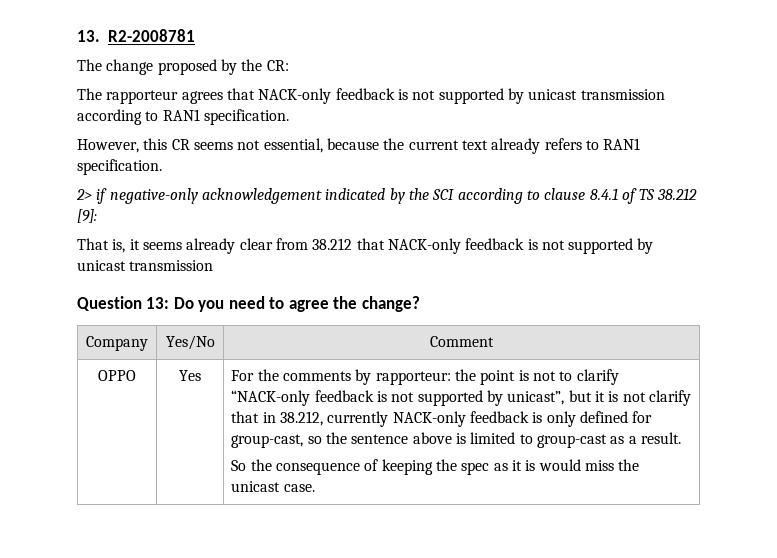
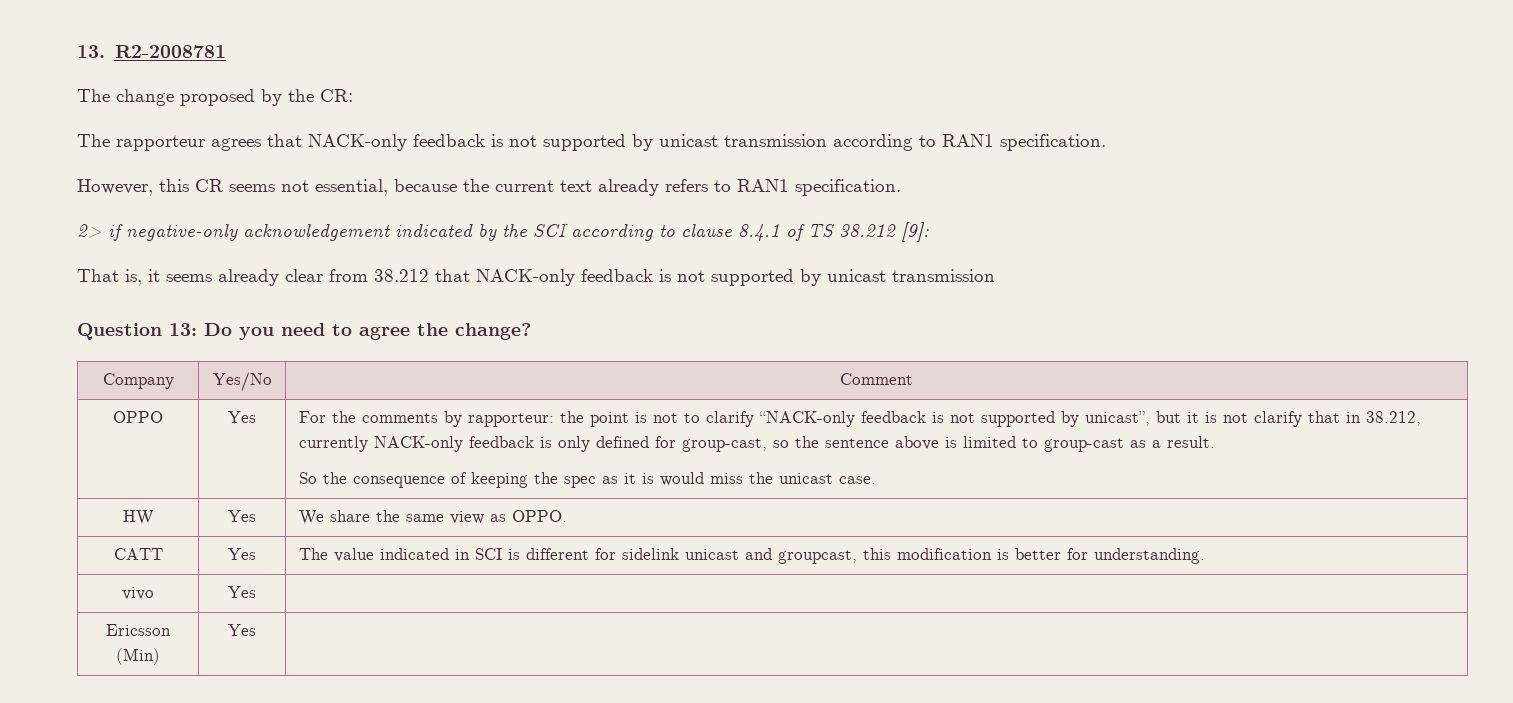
+ HW | Yes | We share the same view as OPPO.
+ CATT | Yes | The value indicated in SCI is different for sidelink unicast and groupcast, this modification is better for understanding.
+ vivo | Yes |
+ Ericsson (Min) | Yes |

